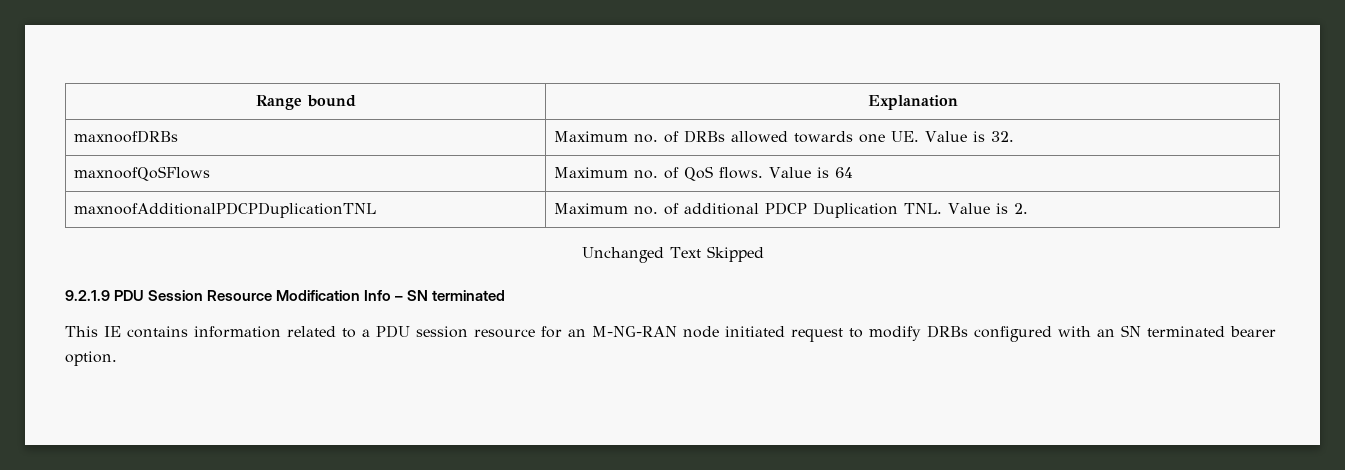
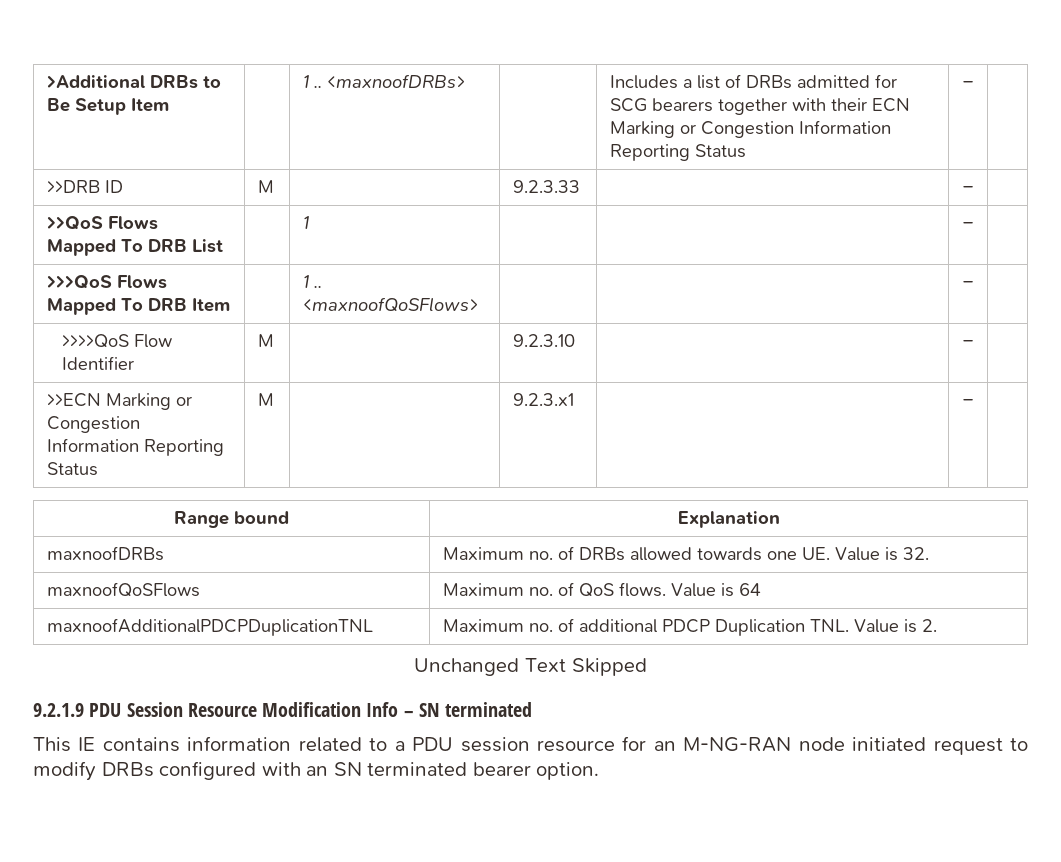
+ >Additional DRBs to Be Setup Item | | 1 .. <maxnoofDRBs> | | Includes a list of DRBs admitted for SCG bearers together with their ECN Marking or Congestion Information Reporting Status | – |
+ >>DRB ID | M | | 9.2.3.33 | | – |
+ >>QoS Flows Mapped To DRB List | | 1 | | | – |
+ >>>QoS Flows Mapped To DRB Item | | 1 .. <maxnoofQoSFlows> | | | – |
+ >>>>QoS Flow Identifier | M | | 9.2.3.10 | | – |
+ >>ECN Marking or Congestion Information Reporting Status | M | | 9.2.3.x1 | | – |

